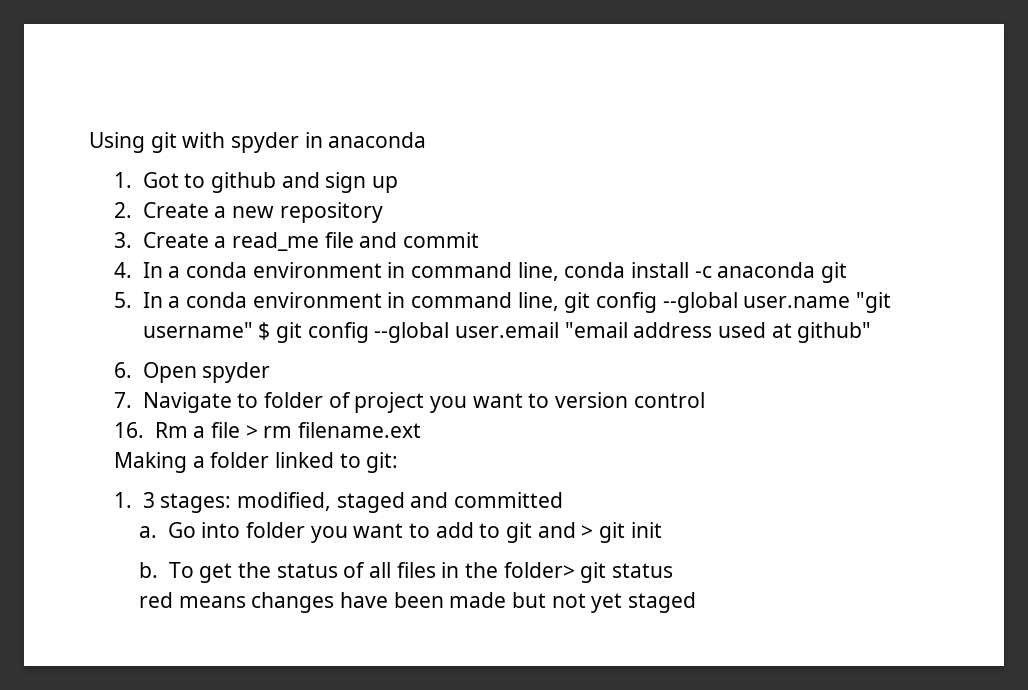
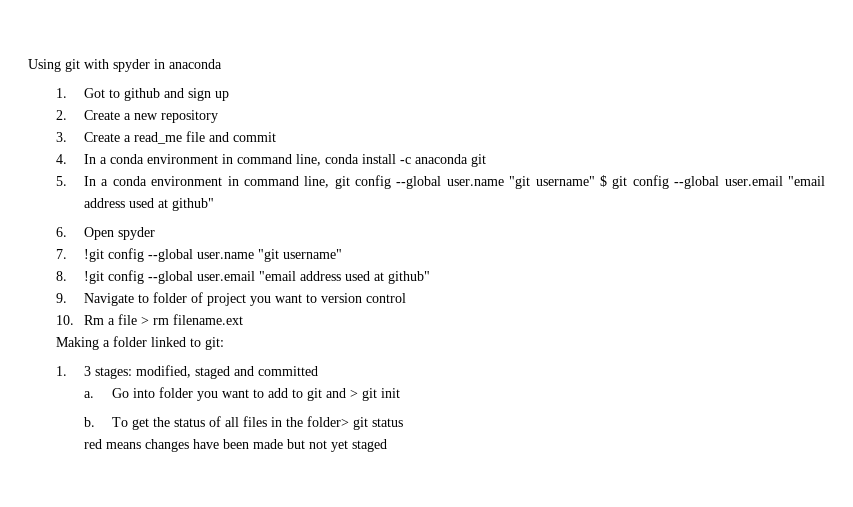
- 7. Navigate to folder of project you want to version control
+ 7. !git config --global user.name "git username"
+ 8. !git config --global user.email "email address used at github"
+ 9. Navigate to folder of project you want to version control
- 16. Rm a file > rm filename.ext
+ 10. Rm a file > rm filename.ext

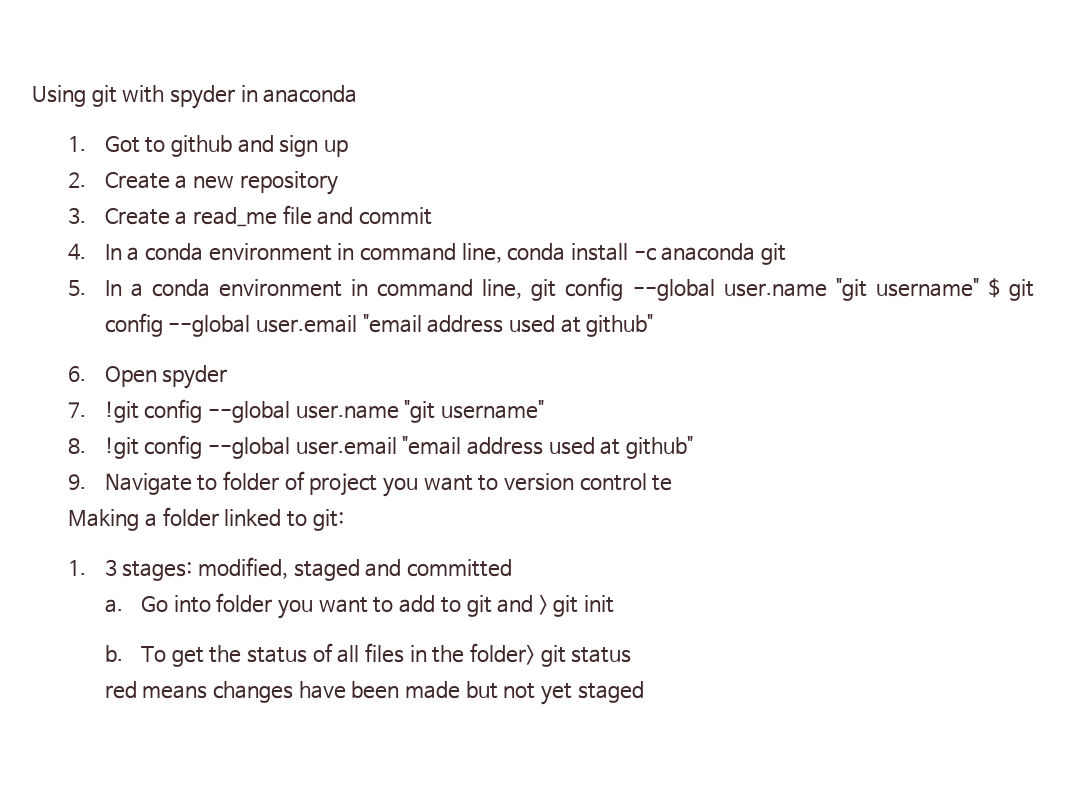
- 9. Navigate to folder of project you want to version control
- 10. Rm a file > rm filename.ext
+ 9. Navigate to folder of project you want to version control te

